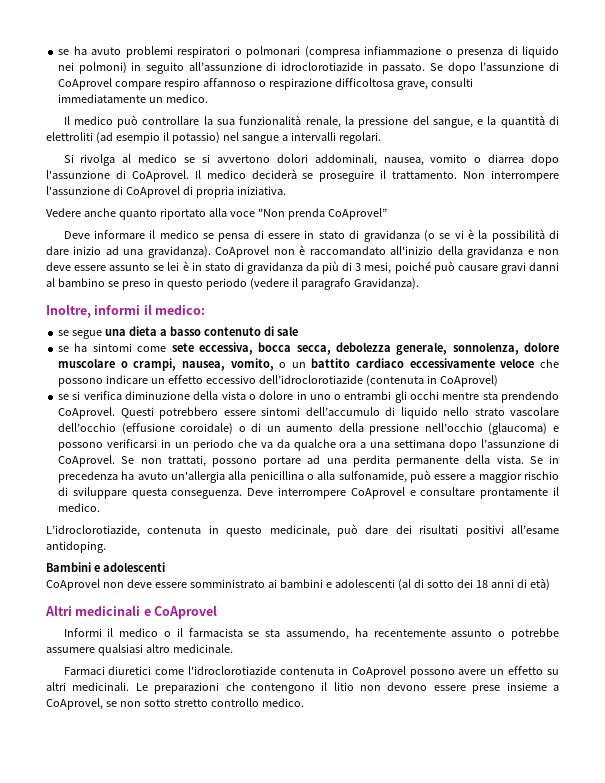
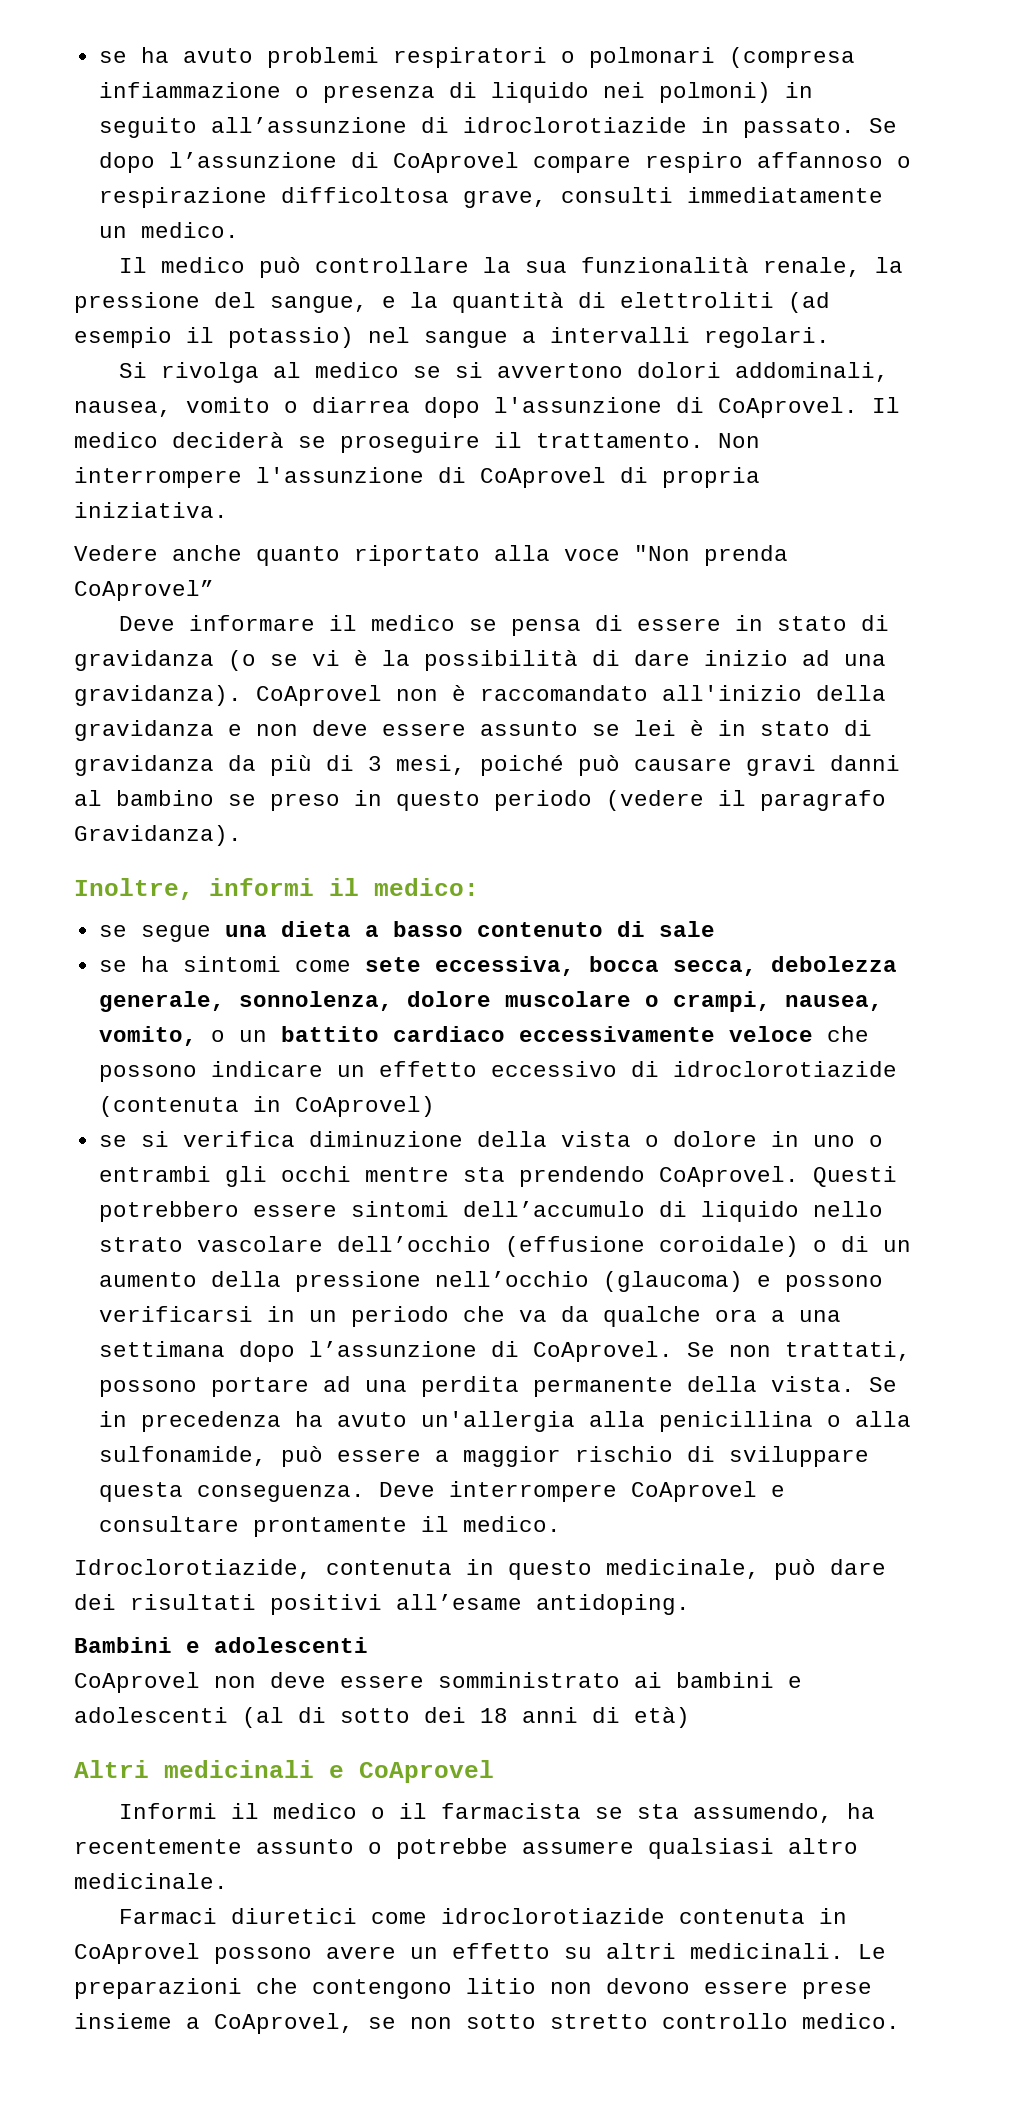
- se ha sintomi come sete eccessiva, bocca secca, debolezza generale, sonnolenza, dolore muscolare o crampi, nausea, vomito, o un battito cardiaco eccessivamente veloce che possono indicare un effetto eccessivo dell’idroclorotiazide (contenuta in CoAprovel)
+ se ha sintomi come sete eccessiva, bocca secca, debolezza generale, sonnolenza, dolore muscolare o crampi, nausea, vomito, o un battito cardiaco eccessivamente veloce che possono indicare un effetto eccessivo di idroclorotiazide (contenuta in CoAprovel)
- L’idroclorotiazide, contenuta in questo medicinale, può dare dei risultati positivi all’esame antidoping.
+ Idroclorotiazide, contenuta in questo medicinale, può dare dei risultati positivi all’esame antidoping.
- Farmaci diuretici come l'idroclorotiazide contenuta in CoAprovel possono avere un effetto su altri medicinali.
+ Farmaci diuretici come idroclorotiazide contenuta in CoAprovel possono avere un effetto su altri medicinali.
- Le preparazioni che contengono il litio non devono essere prese insieme a CoAprovel, se non sotto stretto controllo medico.
+ Le preparazioni che contengono litio non devono essere prese insieme a CoAprovel, se non sotto stretto controllo medico.

